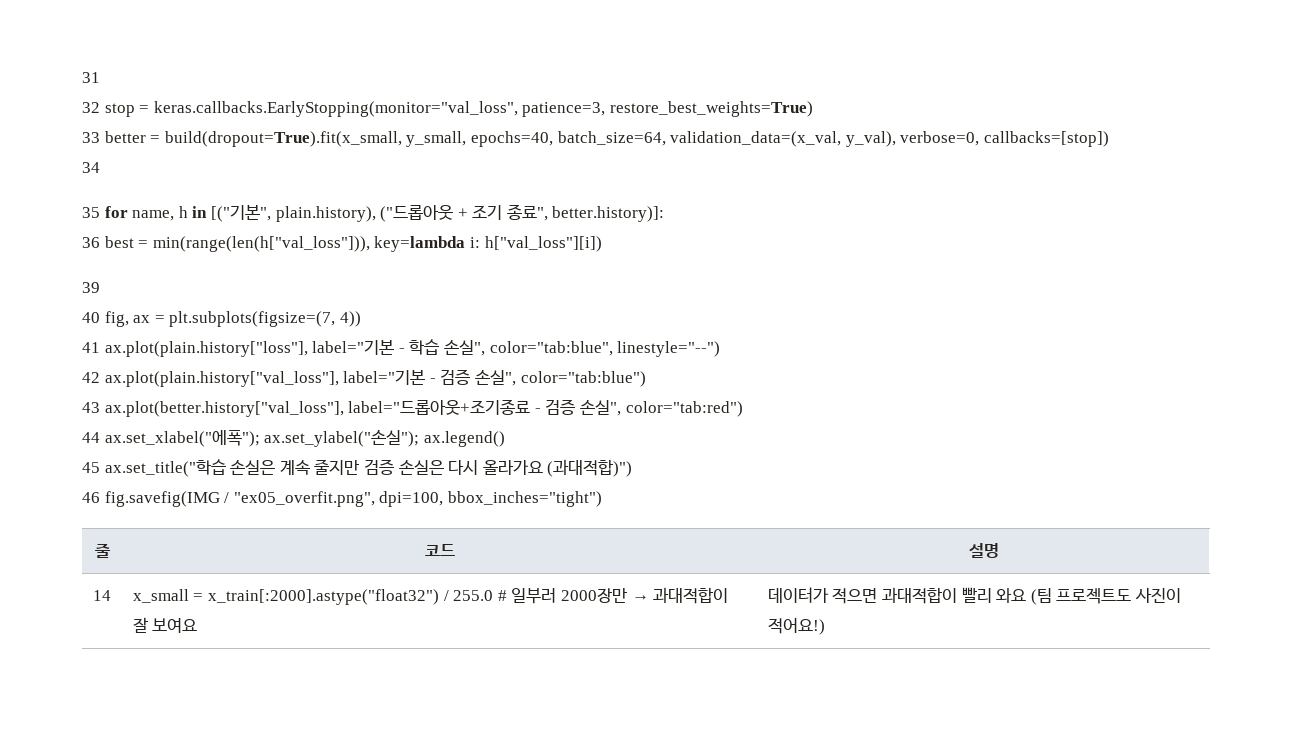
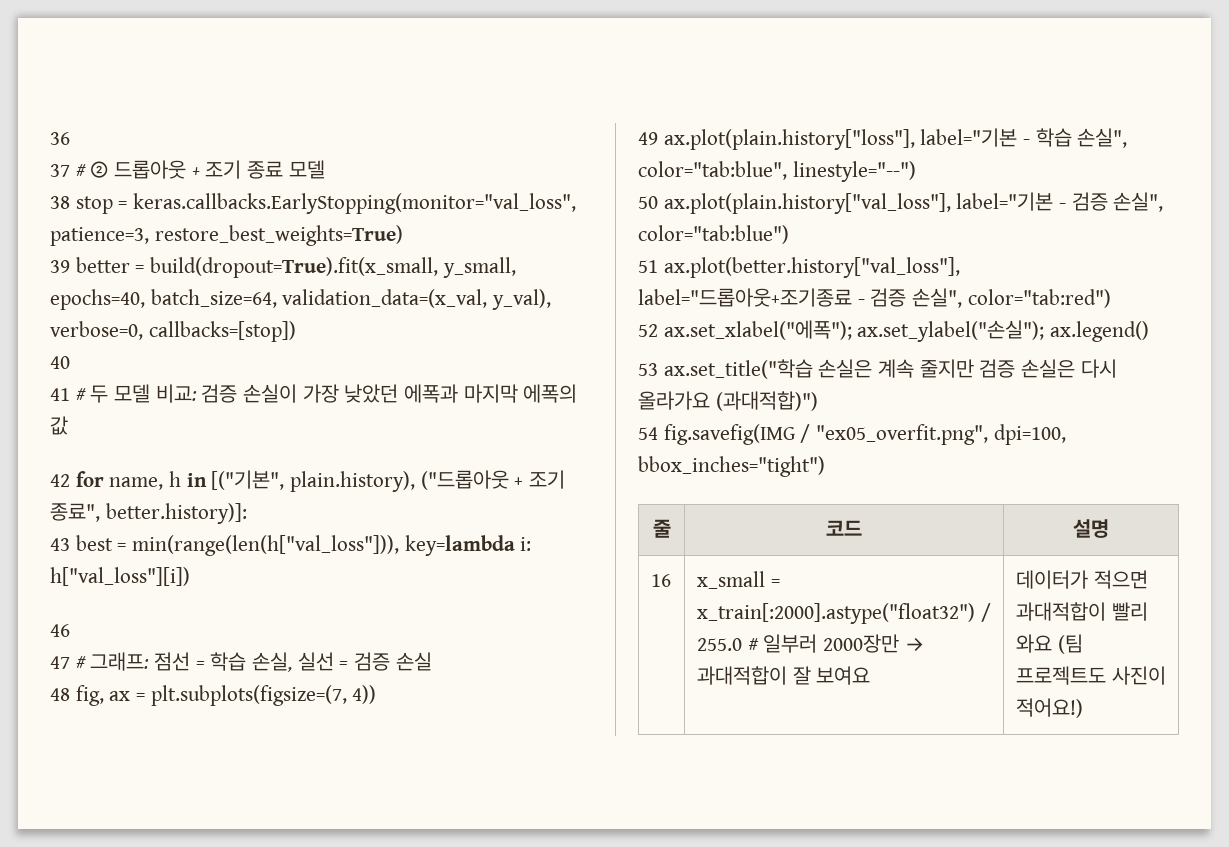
- 31
- 32 stop = keras.callbacks.EarlyStopping(monitor="val_loss", patience=3, restore_best_weights=True)
+ 36
+ 37 # ② 드롭아웃 + 조기 종료 모델
+ 38 stop = keras.callbacks.EarlyStopping(monitor="val_loss", patience=3, restore_best_weights=True)
- 33 better = build(dropout=True).fit(x_small, y_small, epochs=40, batch_size=64, validation_data=(x_val, y_val), verbose=0, callbacks=[stop])
+ 39 better = build(dropout=True).fit(x_small, y_small, epochs=40, batch_size=64, validation_data=(x_val, y_val), verbose=0, callbacks=[stop])
- 34
- 35 for name, h in [("기본", plain.history), ("드롭아웃 + 조기 종료", better.history)]:
+ 40
+ 41 # 두 모델 비교: 검증 손실이 가장 낮았던 에폭과 마지막 에폭의 값
+ 42 for name, h in [("기본", plain.history), ("드롭아웃 + 조기 종료", better.history)]:
- 36 best = min(range(len(h["val_loss"])), key=lambda i: h["val_loss"][i])
+ 43 best = min(range(len(h["val_loss"])), key=lambda i: h["val_loss"][i])
- 39
- 40 fig, ax = plt.subplots(figsize=(7, 4))
+ 46
+ 47 # 그래프: 점선 = 학습 손실, 실선 = 검증 손실
+ 48 fig, ax = plt.subplots(figsize=(7, 4))
- 41 ax.plot(plain.history["loss"], label="기본 - 학습 손실", color="tab:blue", linestyle="--")
+ 49 ax.plot(plain.history["loss"], label="기본 - 학습 손실", color="tab:blue", linestyle="--")
- 42 ax.plot(plain.history["val_loss"], label="기본 - 검증 손실", color="tab:blue")
+ 50 ax.plot(plain.history["val_loss"], label="기본 - 검증 손실", color="tab:blue")
- 43 ax.plot(better.history["val_loss"], label="드롭아웃+조기종료 - 검증 손실", color="tab:red")
+ 51 ax.plot(better.history["val_loss"], label="드롭아웃+조기종료 - 검증 손실", color="tab:red")
- 44 ax.set_xlabel("에폭"); ax.set_ylabel("손실"); ax.legend()
+ 52 ax.set_xlabel("에폭"); ax.set_ylabel("손실"); ax.legend()
- 45 ax.set_title("학습 손실은 계속 줄지만 검증 손실은 다시 올라가요 (과대적합)")
+ 53 ax.set_title("학습 손실은 계속 줄지만 검증 손실은 다시 올라가요 (과대적합)")
- 46 fig.savefig(IMG / "ex05_overfit.png", dpi=100, bbox_inches="tight")
+ 54 fig.savefig(IMG / "ex05_overfit.png", dpi=100, bbox_inches="tight")
- 14 | x_small = x_train[:2000].astype("float32") / 255.0 # 일부러 2000장만 → 과대적합이 잘 보여요 | 데이터가 적으면 과대적합이 빨리 와요 (팀 프로젝트도 사진이 적어요!)
+ 16 | x_small = x_train[:2000].astype("float32") / 255.0 # 일부러 2000장만 → 과대적합이 잘 보여요 | 데이터가 적으면 과대적합이 빨리 와요 (팀 프로젝트도 사진이 적어요!)

